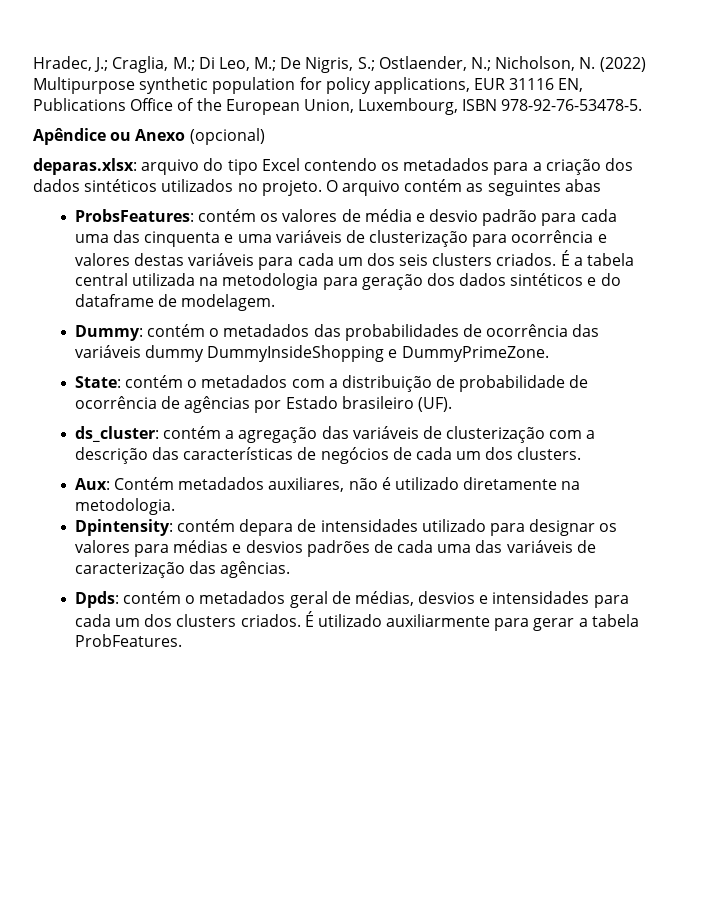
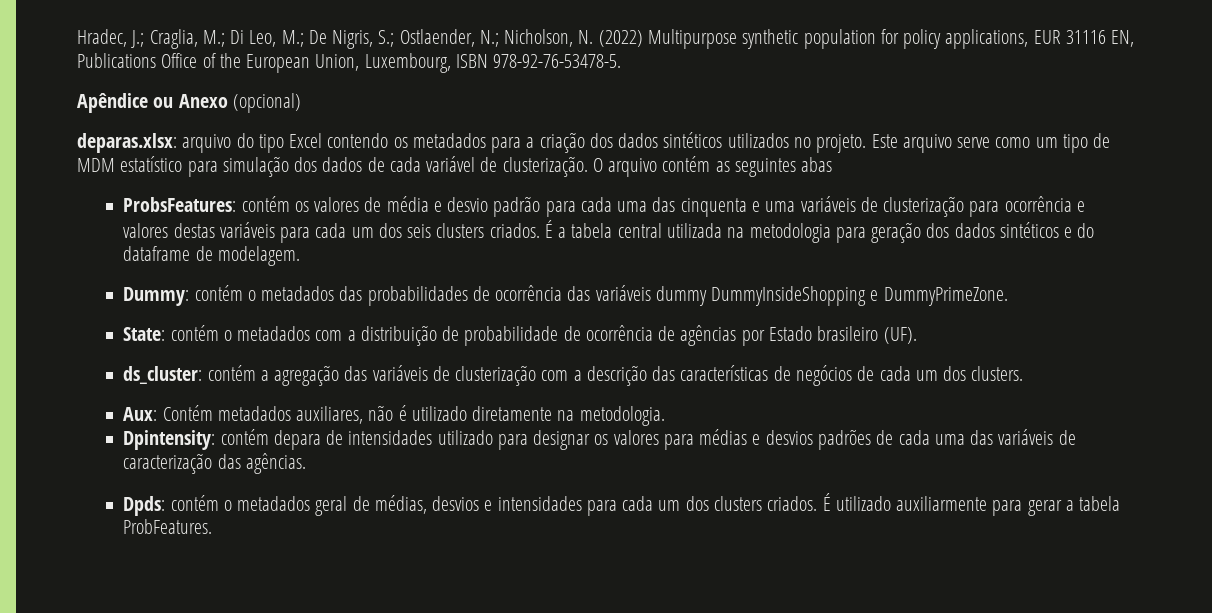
+ Este arquivo serve como um tipo de MDM estatístico para simulação dos dados de cada variável de clusterização.

